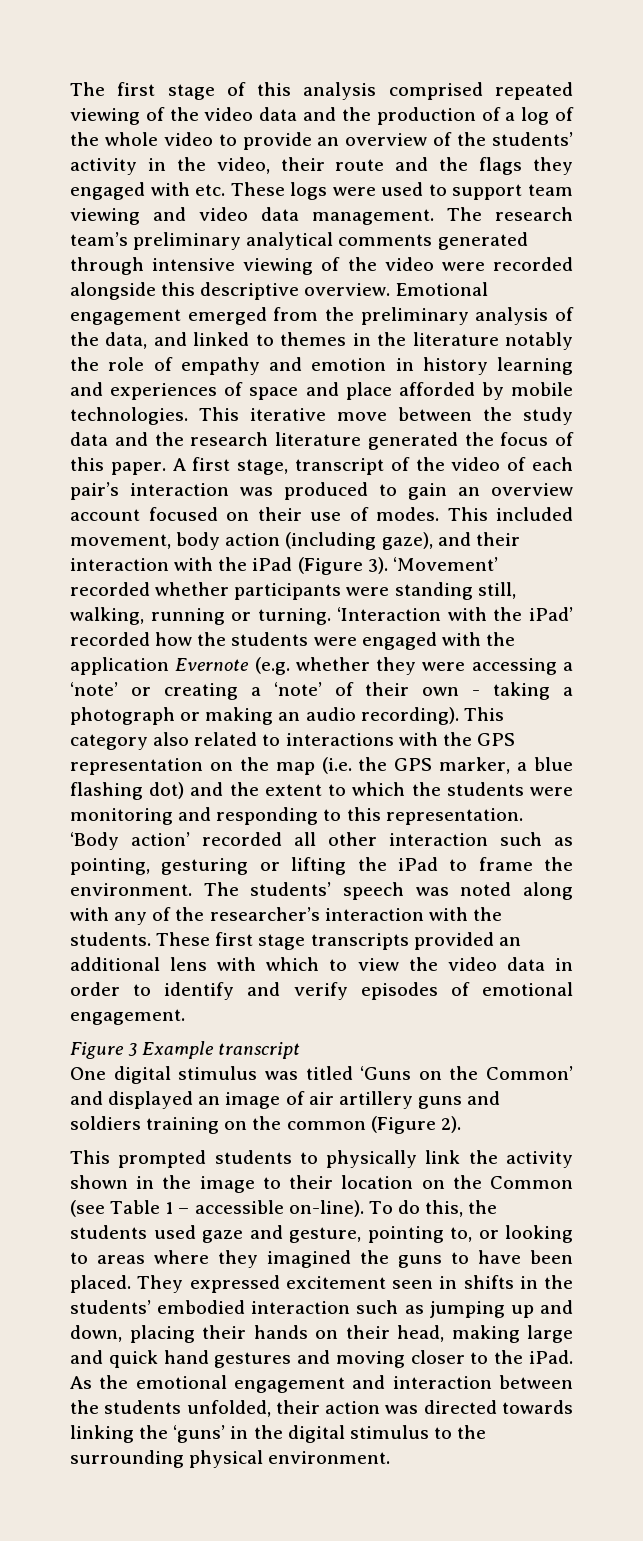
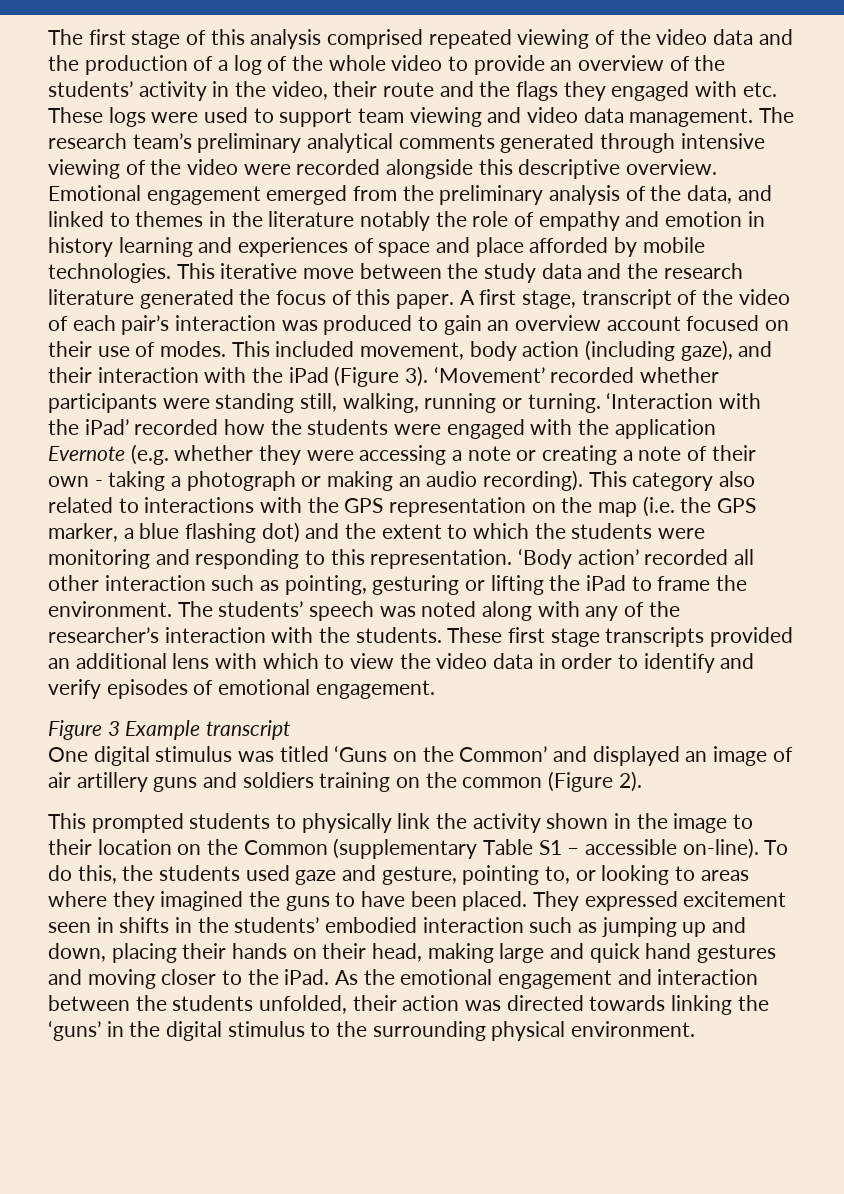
- ‘Interaction with the iPad’ recorded how the students were engaged with the application Evernote (e.g. whether they were accessing a ‘note’ or creating a ‘note’ of their own - taking a photograph or making an audio recording).
+ ‘Interaction with the iPad’ recorded how the students were engaged with the application Evernote (e.g. whether they were accessing a note or creating a note of their own - taking a photograph or making an audio recording).
- This prompted students to physically link the activity shown in the image to their location on the Common (see Table 1 – accessible on-line).
+ This prompted students to physically link the activity shown in the image to their location on the Common (supplementary Table S1 – accessible on-line).

